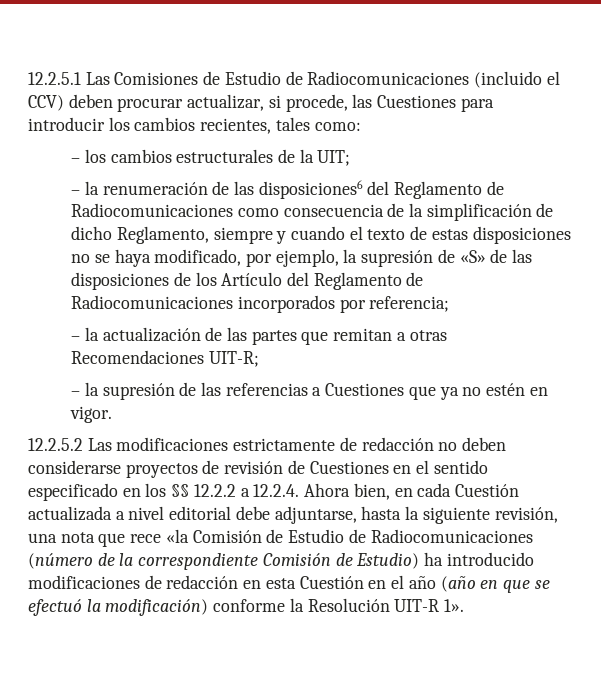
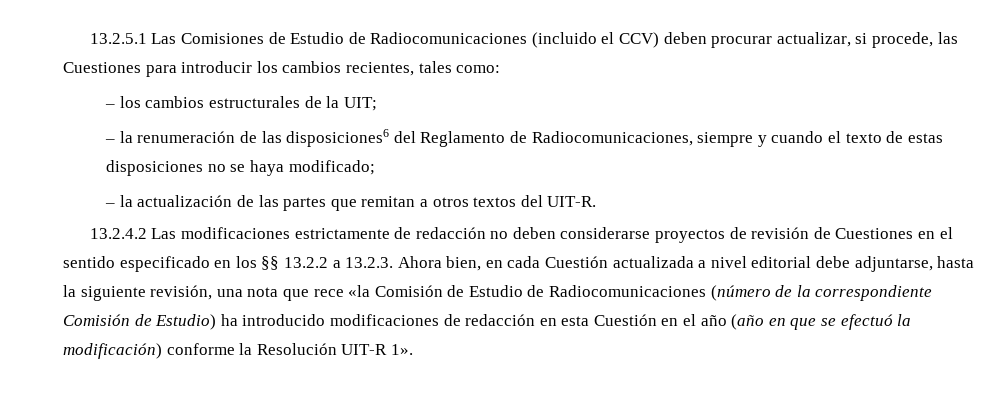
- 12.2.5.1 Las Comisiones de Estudio de Radiocomunicaciones (incluido el CCV) deben procurar actualizar, si procede, las Cuestiones para introducir los cambios recientes, tales como:
+ 13.2.5.1 Las Comisiones de Estudio de Radiocomunicaciones (incluido el CCV) deben procurar actualizar, si procede, las Cuestiones para introducir los cambios recientes, tales como:
- – la renumeración de las disposiciones6 del Reglamento de Radiocomunicaciones como consecuencia de la simplificación de dicho Reglamento, siempre y cuando el texto de estas disposiciones no se haya modificado, por ejemplo, la supresión de «S» de las disposiciones de los Artículo del Reglamento de Radiocomunicaciones incorporados por referencia;
+ – la renumeración de las disposiciones6 del Reglamento de Radiocomunicaciones, siempre y cuando el texto de estas disposiciones no se haya modificado;
- – la actualización de las partes que remitan a otras Recomendaciones UIT-R;
- – la supresión de las referencias a Cuestiones que ya no estén en vigor.
- 12.2.5.2 Las modificaciones estrictamente de redacción no deben considerarse proyectos de revisión de Cuestiones en el sentido especificado en los §§ 12.2.2 a 12.2.4. Ahora bien, en cada Cuestión actualizada a nivel editorial debe adjuntarse, hasta la siguiente revisión, una nota que rece «la Comisión de Estudio de Radiocomunicaciones (número de la correspondiente Comisión de Estudio) ha introducido modificaciones de redacción en esta Cuestión en el año (año en que se efectuó la modificación) conforme la Resolución UIT-R 1».
+ – la actualización de las partes que remitan a otros textos del UIT-R.
+ 13.2.4.2 Las modificaciones estrictamente de redacción no deben considerarse proyectos de revisión de Cuestiones en el sentido especificado en los §§ 13.2.2 a 13.2.3. Ahora bien, en cada Cuestión actualizada a nivel editorial debe adjuntarse, hasta la siguiente revisión, una nota que rece «la Comisión de Estudio de Radiocomunicaciones (número de la correspondiente Comisión de Estudio) ha introducido modificaciones de redacción en esta Cuestión en el año (año en que se efectuó la modificación) conforme la Resolución UIT-R 1».

